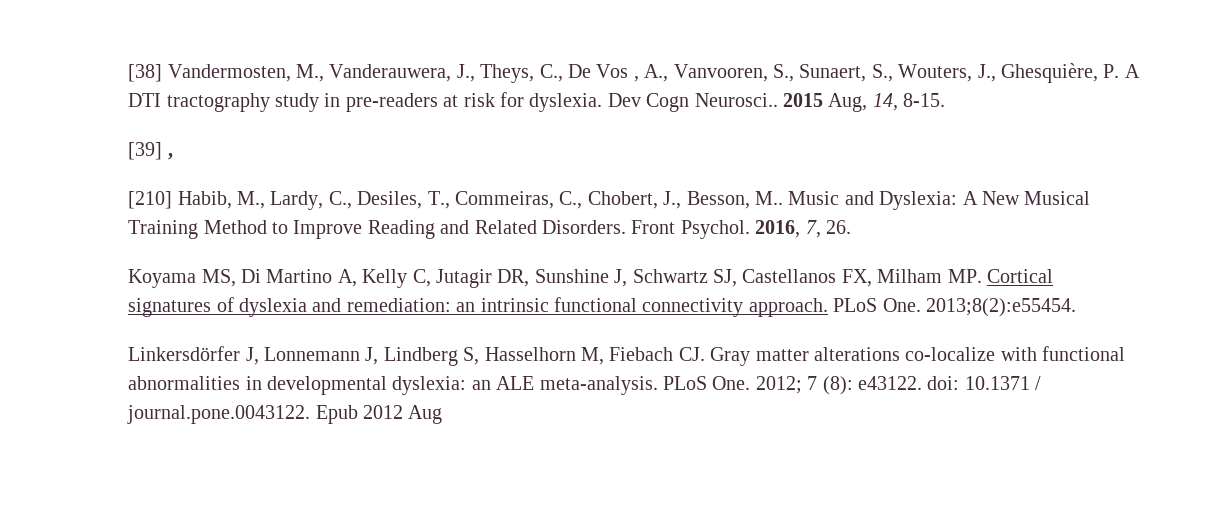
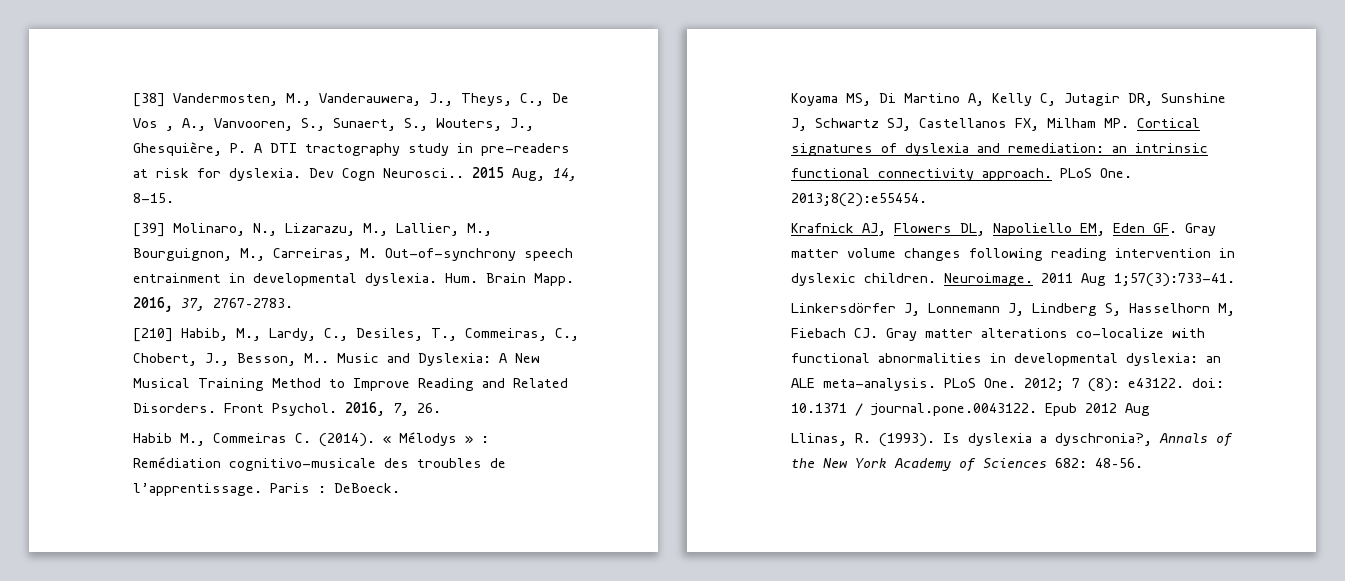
- [39] ,
+ [39] Molinaro, N., Lizarazu, M., Lallier, M., Bourguignon, M., Carreiras, M. Out-of-synchrony speech entrainment in developmental dyslexia. Hum. Brain Mapp. 2016, 37, 2767–2783.
+ Habib M., Commeiras C. (2014). « Mélodys » : Remédiation cognitivo-musicale des troubles de l’apprentissage. Paris : DeBoeck.
+ Krafnick AJ, Flowers DL, Napoliello EM, Eden GF. Gray matter volume changes following reading intervention in dyslexic children. Neuroimage. 2011 Aug 1;57(3):733-41.
+ Llinas, R. (1993). Is dyslexia a dyschronia?, Annals of the New York Academy of Sciences 682: 48–56.

